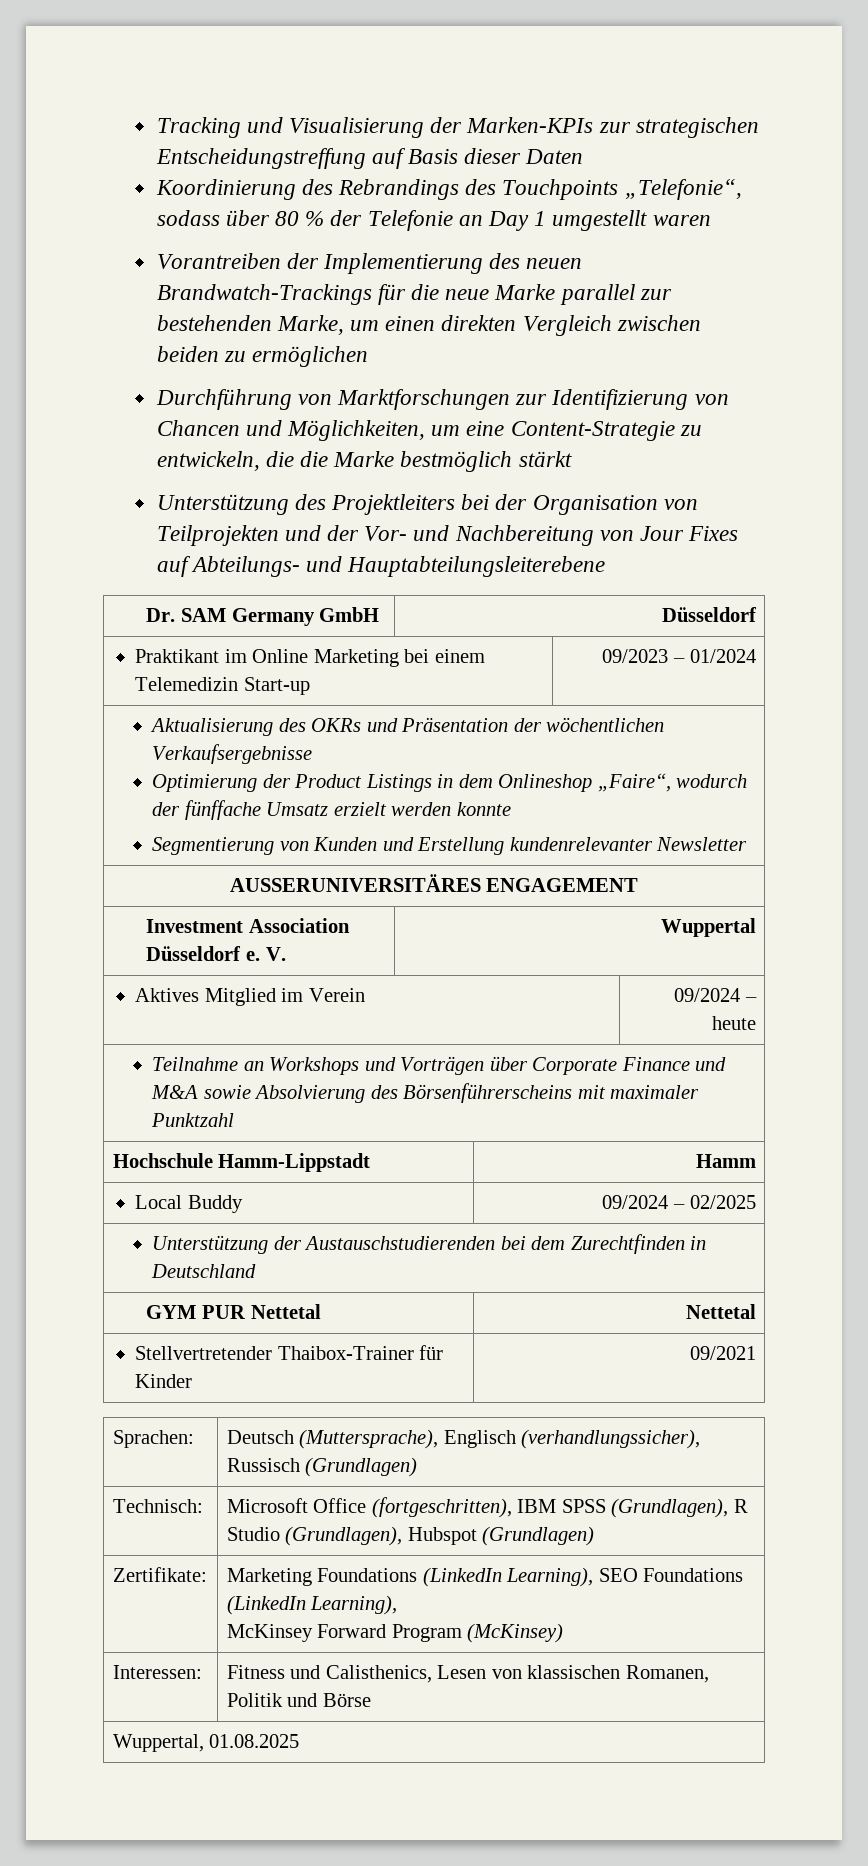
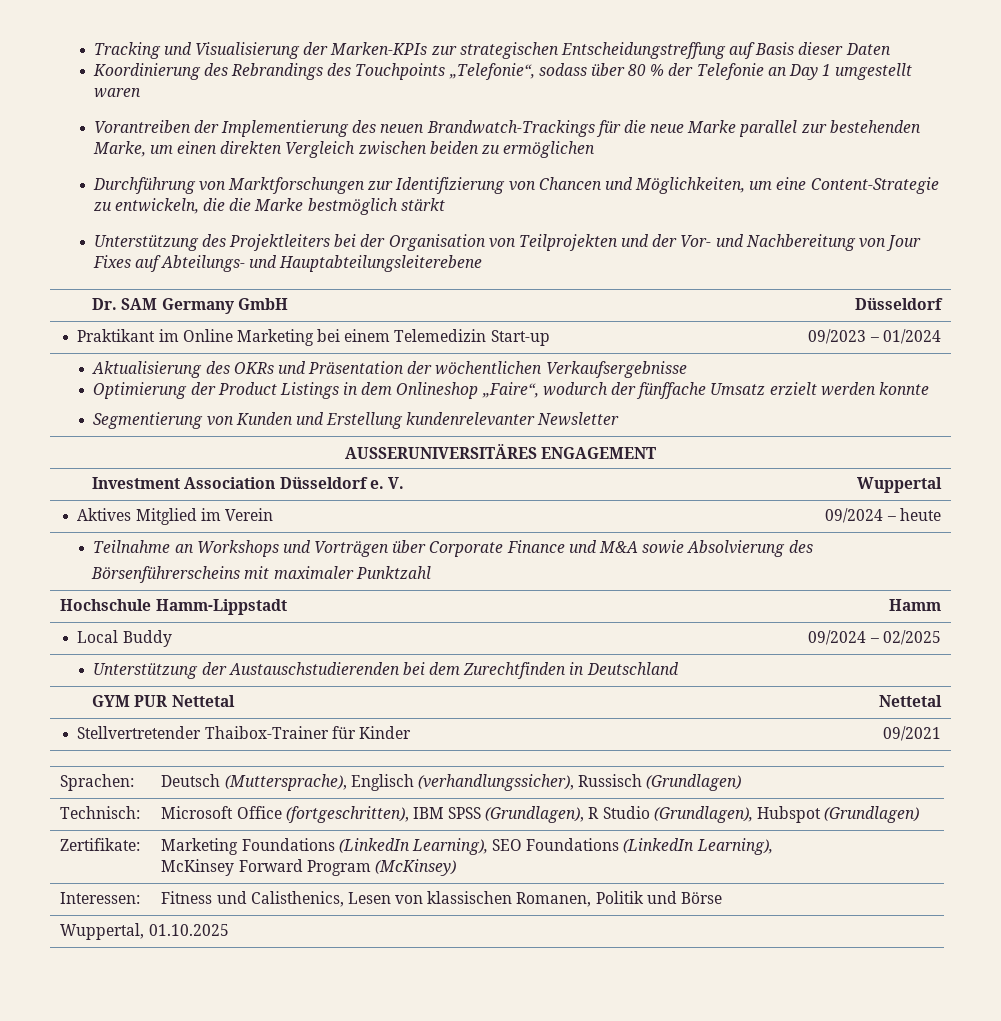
- Teilnahme an Workshops und Vorträgen über Corporate Finance und M&A sowie Absolvierung des Börsenführerscheins mit maximaler Punktzahl
+ Teilnahme an Workshops und Vorträgen über Corporate Finance und M&A sowie Absolvierung des
+ Börsenführerscheins mit maximaler Punktzahl
- Wuppertal, 01.08.2025
+ Wuppertal, 01.10.2025

